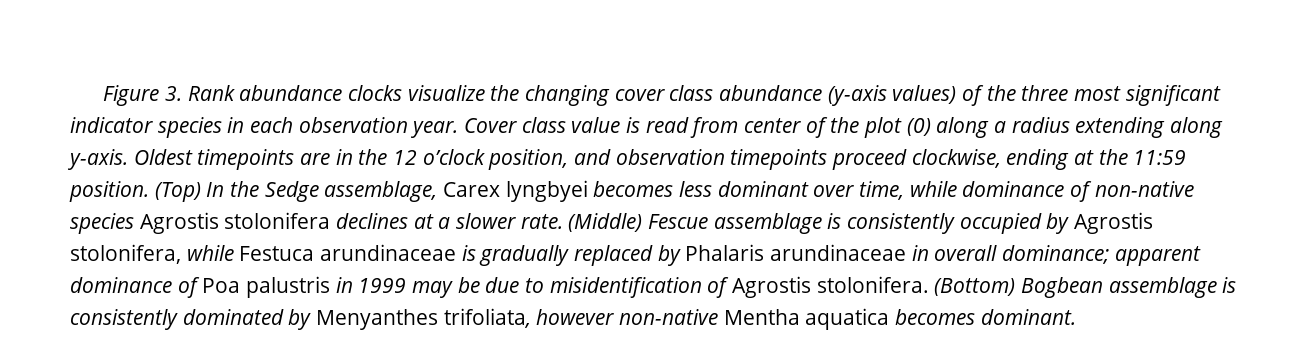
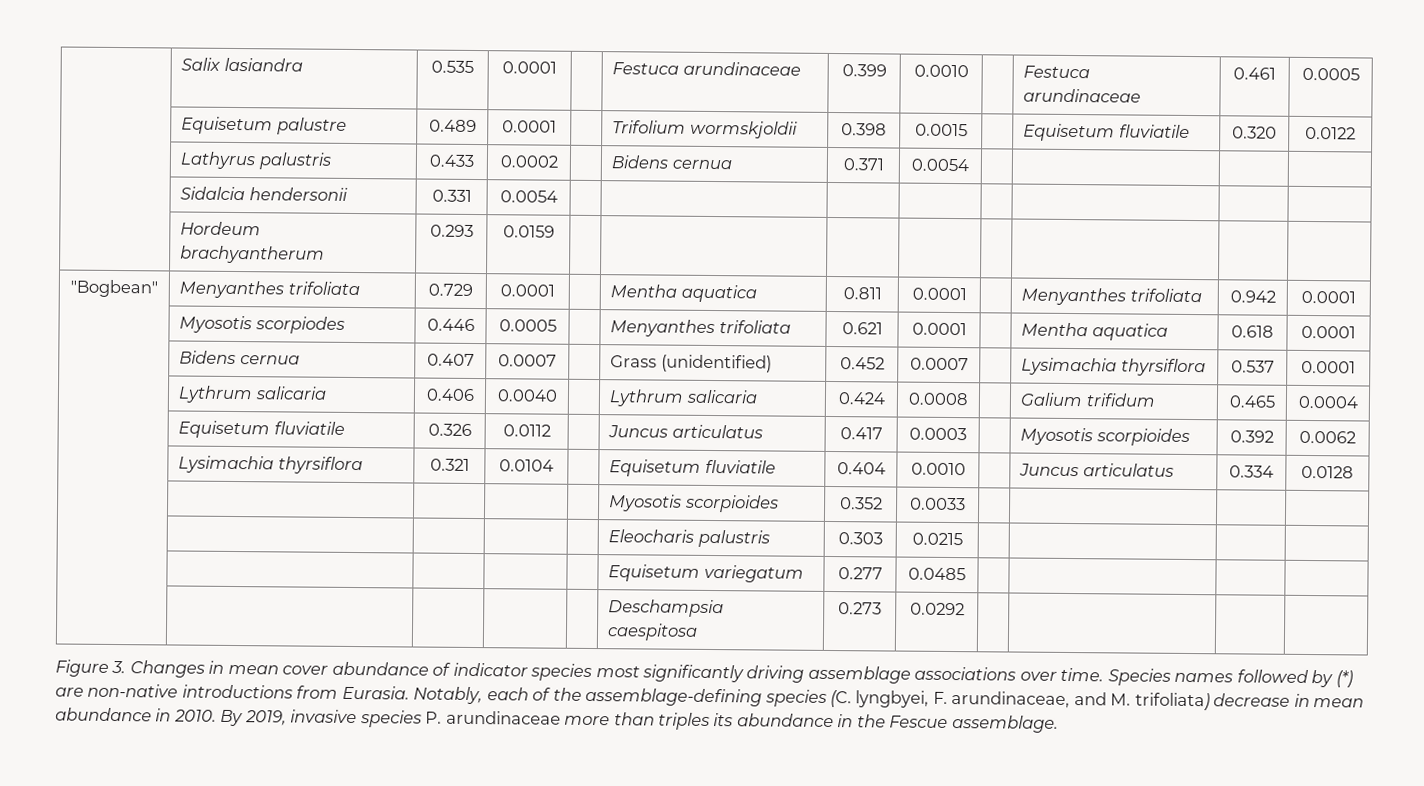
- Figure 3. Rank abundance clocks visualize the changing cover class abundance (y-axis values) of the three most significant indicator species in each observation year. Cover class value is read from center of the plot (0) along a radius extending along y-axis. Oldest timepoints are in the 12 o’clock position, and observation timepoints proceed clockwise, ending at the 11:59 position. (Top) In the Sedge assemblage, Carex lyngbyei becomes less dominant over time, while dominance of non-native species Agrostis stolonifera declines at a slower rate. (Middle) Fescue assemblage is consistently occupied by Agrostis stolonifera, while Festuca arundinaceae is gradually replaced by Phalaris arundinaceae in overall dominance; apparent dominance of Poa palustris in 1999 may be due to misidentification of Agrostis stolonifera. (Bottom) Bogbean assemblage is consistently dominated by Menyanthes trifoliata, however non-native Mentha aquatica becomes dominant.
+ | Salix lasiandra | 0.535 | 0.0001 | | Festuca arundinaceae | 0.399 | 0.0010 | | Festuca arundinaceae | 0.461 | 0.0005
+ | Equisetum palustre | 0.489 | 0.0001 | | Trifolium wormskjoldii | 0.398 | 0.0015 | | Equisetum fluviatile | 0.320 | 0.0122
+ | Lathyrus palustris | 0.433 | 0.0002 | | Bidens cernua | 0.371 | 0.0054 | | | |
+ | Sidalcia hendersonii | 0.331 | 0.0054 | | | | | | | |
+ | Hordeum brachyantherum | 0.293 | 0.0159 | | | | | | | |
+ "Bogbean" | Menyanthes trifoliata | 0.729 | 0.0001 | | Mentha aquatica | 0.811 | 0.0001 | | Menyanthes trifoliata | 0.942 | 0.0001
+ | Myosotis scorpiodes | 0.446 | 0.0005 | | Menyanthes trifoliata | 0.621 | 0.0001 | | Mentha aquatica | 0.618 | 0.0001
+ | Bidens cernua | 0.407 | 0.0007 | | Grass (unidentified) | 0.452 | 0.0007 | | Lysimachia thyrsiflora | 0.537 | 0.0001
+ | Lythrum salicaria | 0.406 | 0.0040 | | Lythrum salicaria | 0.424 | 0.0008 | | Galium trifidum | 0.465 | 0.0004
+ | Equisetum fluviatile | 0.326 | 0.0112 | | Juncus articulatus | 0.417 | 0.0003 | | Myosotis scorpioides | 0.392 | 0.0062
+ | Lysimachia thyrsiflora | 0.321 | 0.0104 | | Equisetum fluviatile | 0.404 | 0.0010 | | Juncus articulatus | 0.334 | 0.0128
+ | | | | | Myosotis scorpioides | 0.352 | 0.0033 | | | |
+ | | | | | Eleocharis palustris | 0.303 | 0.0215 | | | |
+ | | | | | Equisetum variegatum | 0.277 | 0.0485 | | | |
+ | | | | | Deschampsia caespitosa | 0.273 | 0.0292 | | | |
+ Figure 3. Changes in mean cover abundance of indicator species most significantly driving assemblage associations over time. Species names followed by (*) are non-native introductions from Eurasia. Notably, each of the assemblage-defining species (C. lyngbyei, F. arundinaceae, and M. trifoliata) decrease in mean abundance in 2010. By 2019, invasive species P. arundinaceae more than triples its abundance in the Fescue assemblage.

